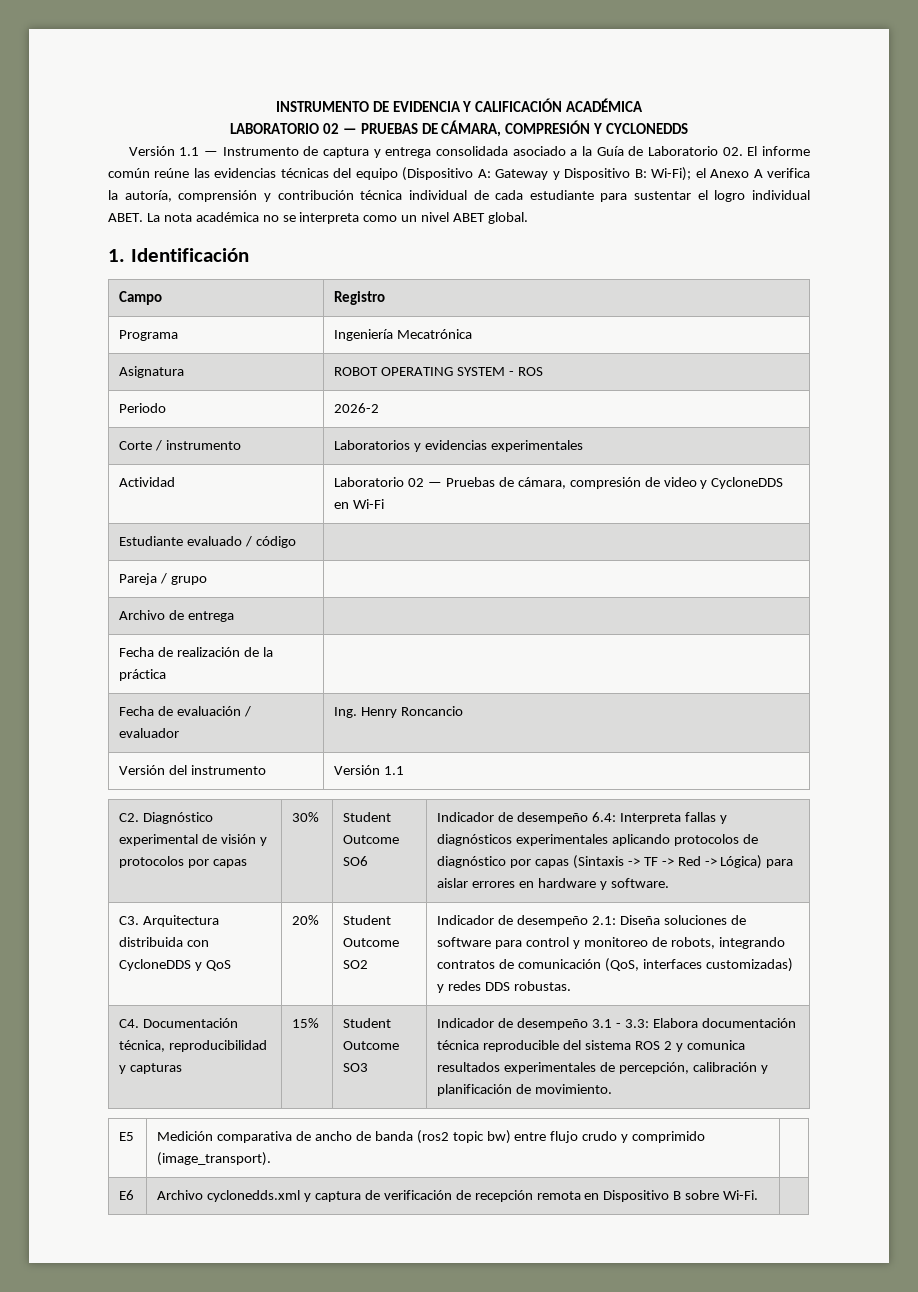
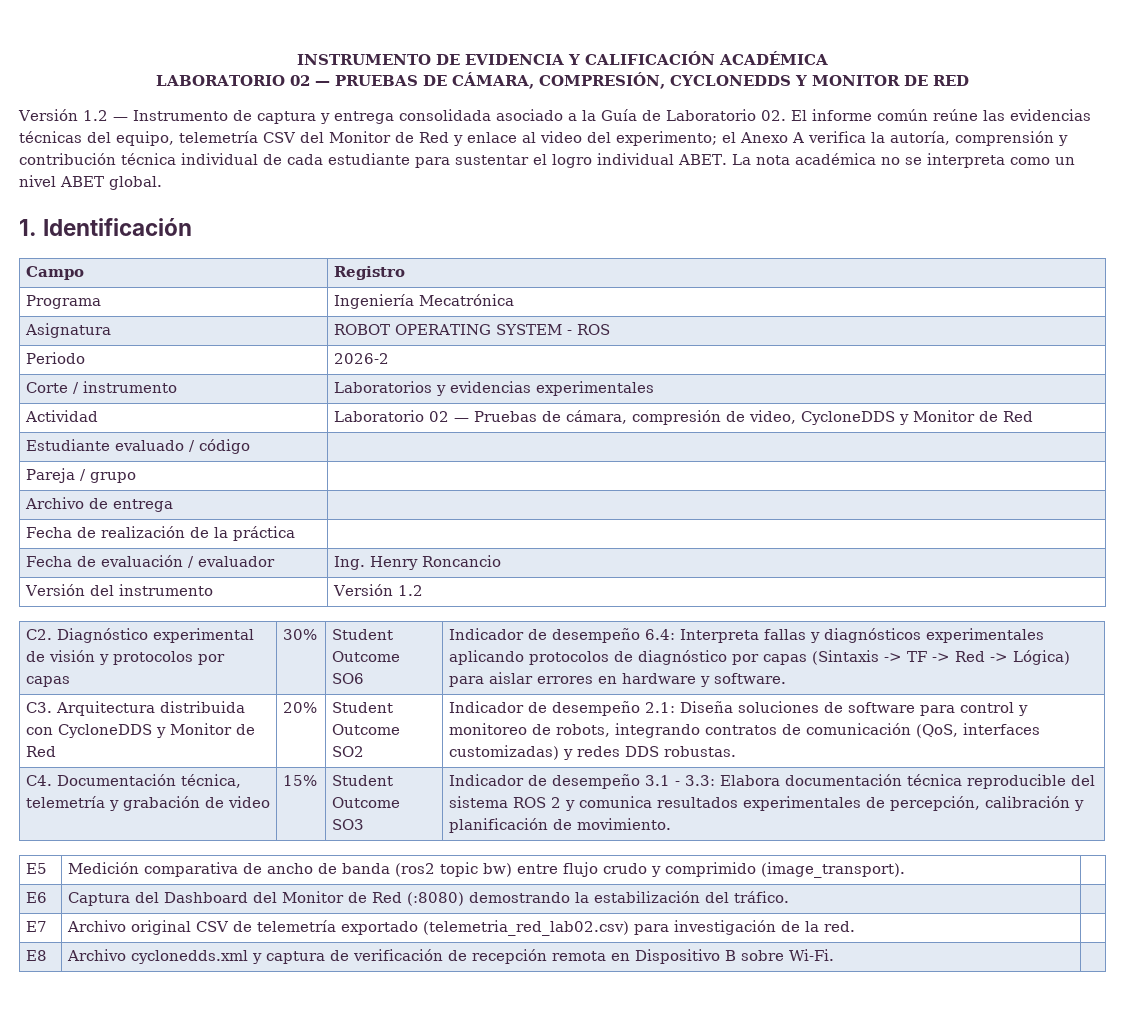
- LABORATORIO 02 — PRUEBAS DE CÁMARA, COMPRESIÓN Y CYCLONEDDS
- Versión 1.1 — Instrumento de captura y entrega consolidada asociado a la Guía de Laboratorio 02. El informe común reúne las evidencias técnicas del equipo (Dispositivo A: Gateway y Dispositivo B: Wi-Fi); el Anexo A verifica la autoría, comprensión y contribución técnica individual de cada estudiante para sustentar el logro individual ABET.
+ LABORATORIO 02 — PRUEBAS DE CÁMARA, COMPRESIÓN, CYCLONEDDS Y MONITOR DE RED
+ Versión 1.2 — Instrumento de captura y entrega consolidada asociado a la Guía de Laboratorio 02. El informe común reúne las evidencias técnicas del equipo, telemetría CSV del Monitor de Red y enlace al video del experimento; el Anexo A verifica la autoría, comprensión y contribución técnica individual de cada estudiante para sustentar el logro individual ABET.
- Actividad | Laboratorio 02 — Pruebas de cámara, compresión de video y CycloneDDS en Wi-Fi
+ Actividad | Laboratorio 02 — Pruebas de cámara, compresión de video, CycloneDDS y Monitor de Red
- Versión del instrumento | Versión 1.1
+ Versión del instrumento | Versión 1.2
- C3. Arquitectura distribuida con CycloneDDS y QoS | 20% | Student Outcome SO2 | Indicador de desempeño 2.1: Diseña soluciones de software para control y monitoreo de robots, integrando contratos de comunicación (QoS, interfaces customizadas) y redes DDS robustas.
+ C3. Arquitectura distribuida con CycloneDDS y Monitor de Red | 20% | Student Outcome SO2 | Indicador de desempeño 2.1: Diseña soluciones de software para control y monitoreo de robots, integrando contratos de comunicación (QoS, interfaces customizadas) y redes DDS robustas.
- C4. Documentación técnica, reproducibilidad y capturas | 15% | Student Outcome SO3 | Indicador de desempeño 3.1 - 3.3: Elabora documentación técnica reproducible del sistema ROS 2 y comunica resultados experimentales de percepción, calibración y planificación de movimiento.
+ C4. Documentación técnica, telemetría y grabación de video | 15% | Student Outcome SO3 | Indicador de desempeño 3.1 - 3.3: Elabora documentación técnica reproducible del sistema ROS 2 y comunica resultados experimentales de percepción, calibración y planificación de movimiento.
- E6 | Archivo cyclonedds.xml y captura de verificación de recepción remota en Dispositivo B sobre Wi-Fi. |
+ E6 | Captura del Dashboard del Monitor de Red (:8080) demostrando la estabilización del tráfico. |
+ E7 | Archivo original CSV de telemetría exportado (telemetria_red_lab02.csv) para investigación de la red. |
+ E8 | Archivo cyclonedds.xml y captura de verificación de recepción remota en Dispositivo B sobre Wi-Fi. |

